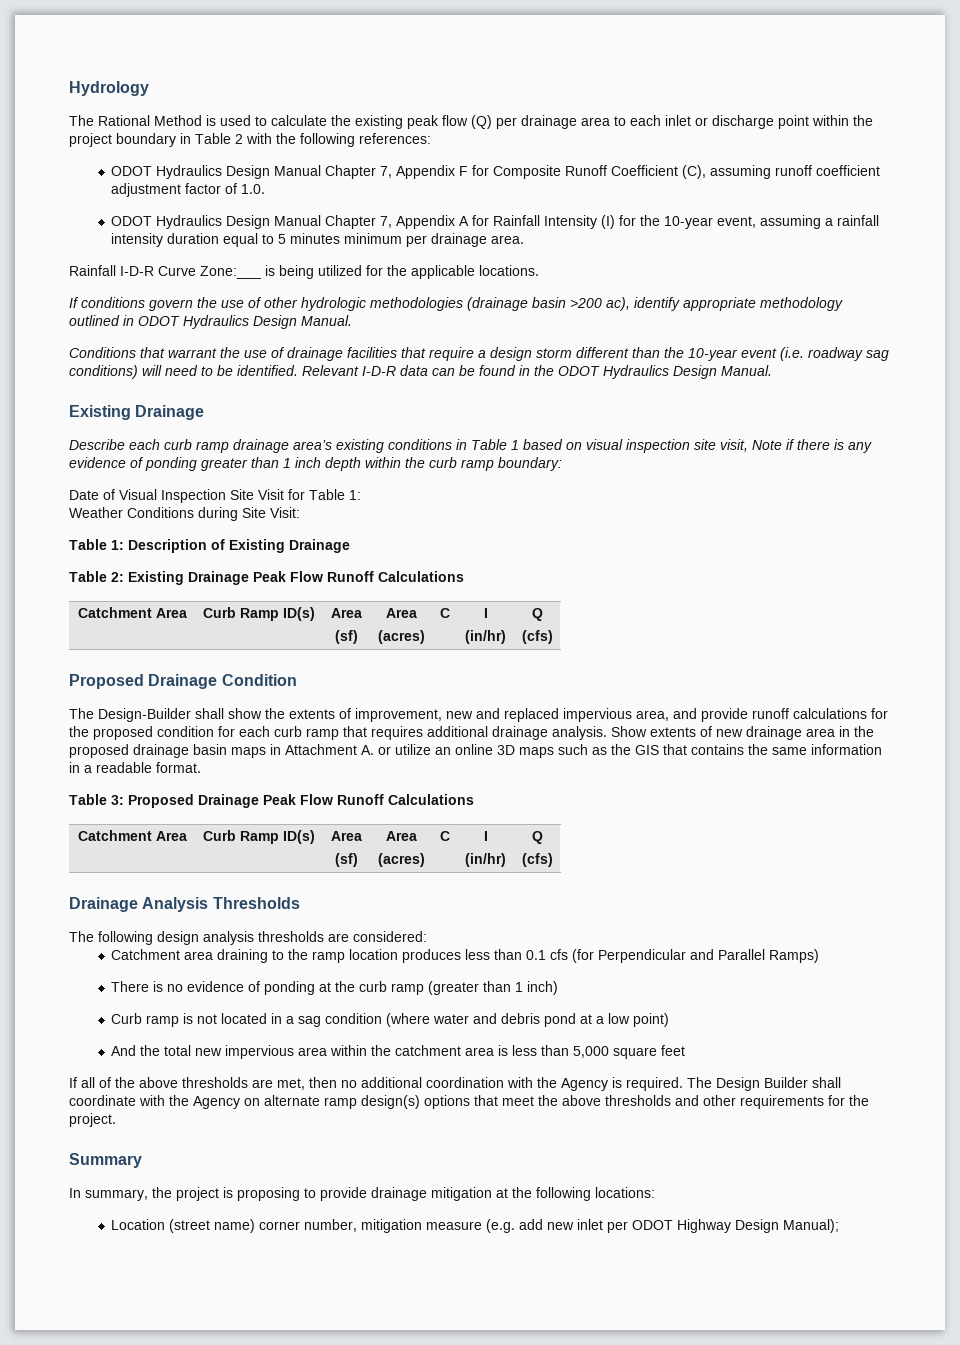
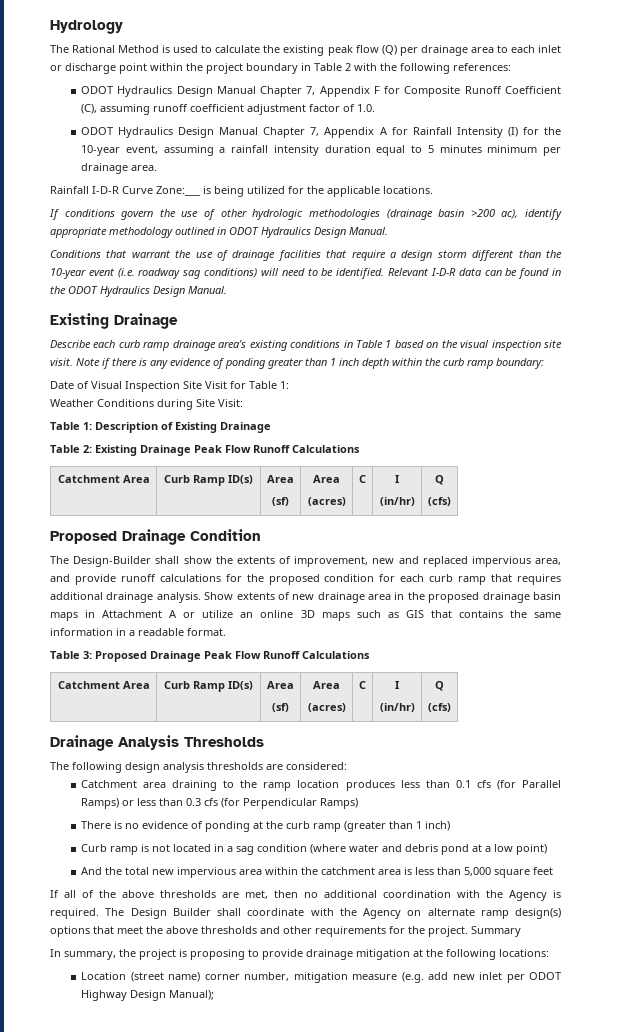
- Describe each curb ramp drainage area’s existing conditions in Table 1 based on visual inspection site visit, Note if there is any evidence of ponding greater than 1 inch depth within the curb ramp boundary:
+ Describe each curb ramp drainage area’s existing conditions in Table 1 based on the visual inspection site visit. Note if there is any evidence of ponding greater than 1 inch depth within the curb ramp boundary:
- Show extents of new drainage area in the proposed drainage basin maps in Attachment A. or utilize an online 3D maps such as the GIS that contains the same information in a readable format.
+ Show extents of new drainage area in the proposed drainage basin maps in Attachment A or utilize an online 3D maps such as GIS that contains the same information in a readable format.
- Catchment area draining to the ramp location produces less than 0.1 cfs (for Perpendicular and Parallel Ramps)
+ Catchment area draining to the ramp location produces less than 0.1 cfs (for Parallel Ramps) or less than 0.3 cfs (for Perpendicular Ramps)
- The Design Builder shall coordinate with the Agency on alternate ramp design(s) options that meet the above thresholds and other requirements for the project.
- Summary
+ The Design Builder shall coordinate with the Agency on alternate ramp design(s) options that meet the above thresholds and other requirements for the project. Summary

